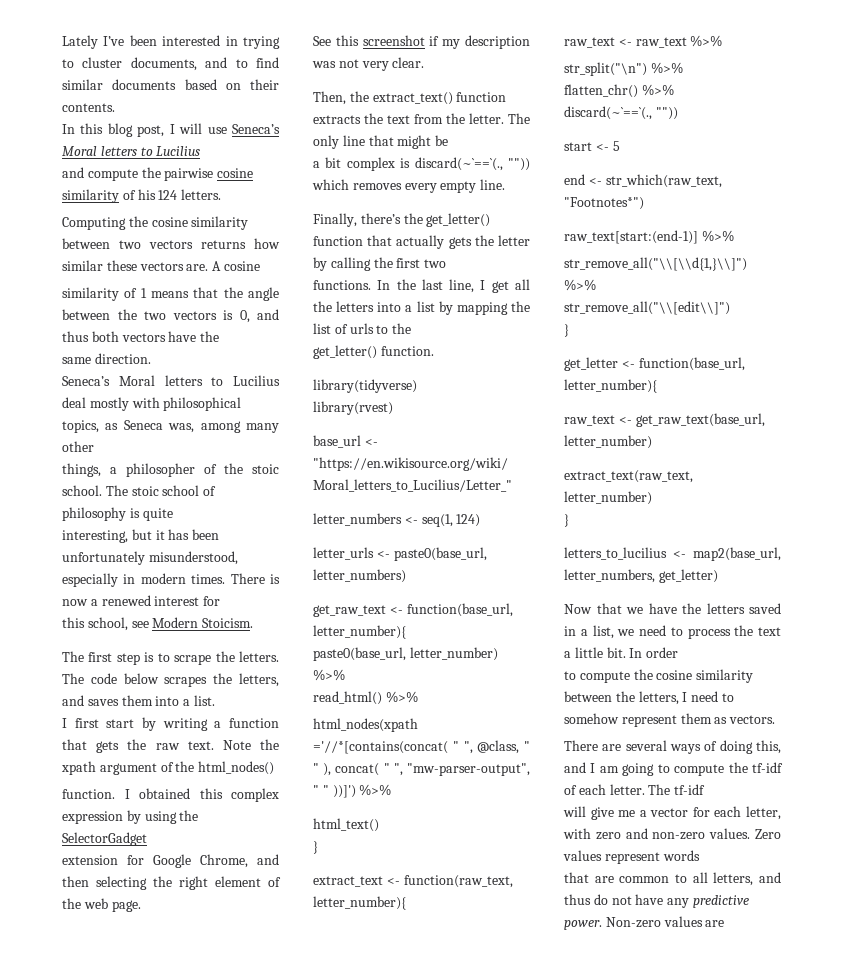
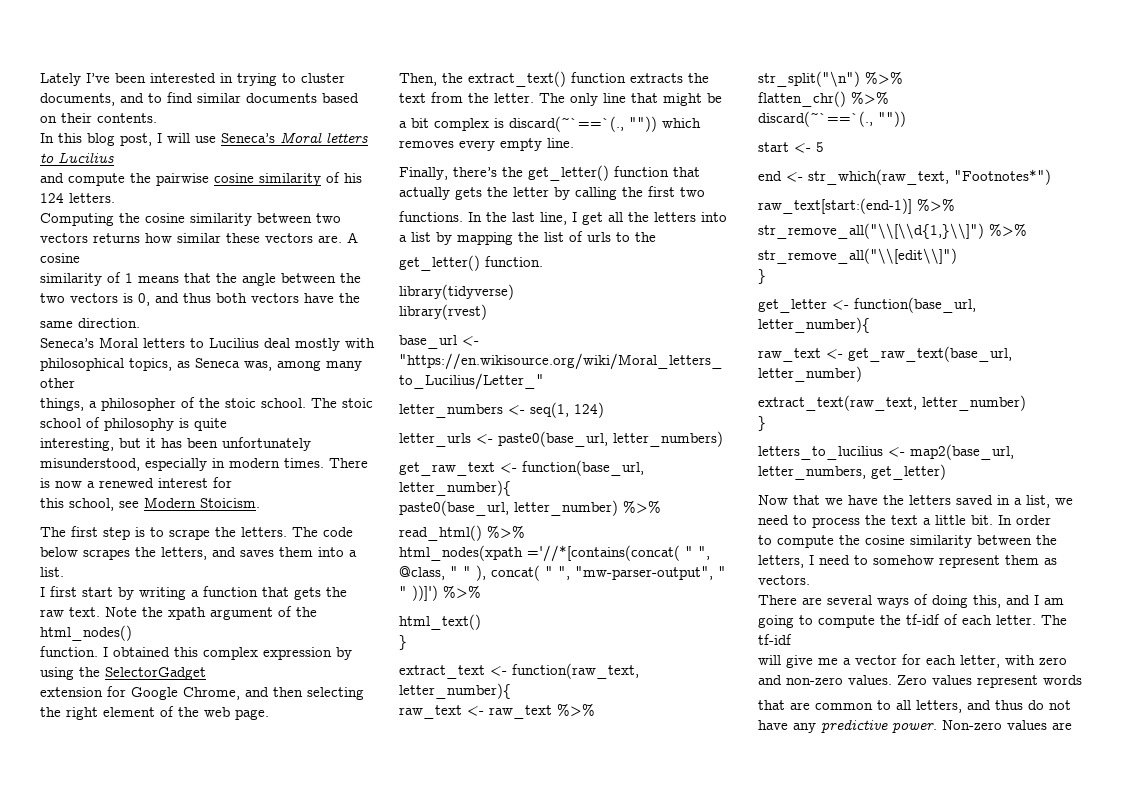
- See this screenshot if my description was not very clear.

